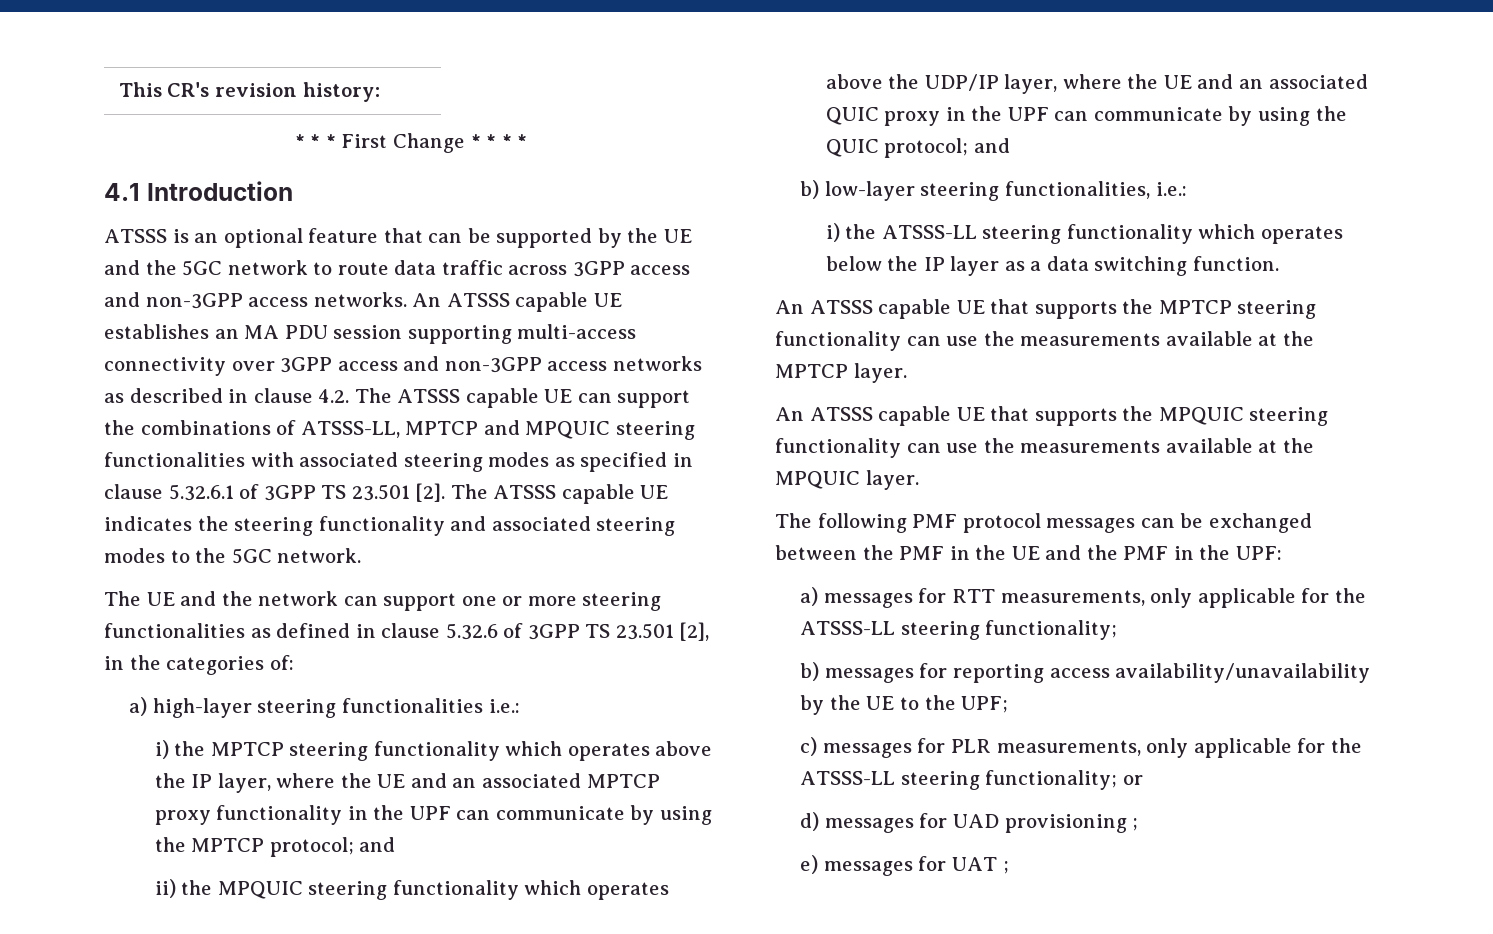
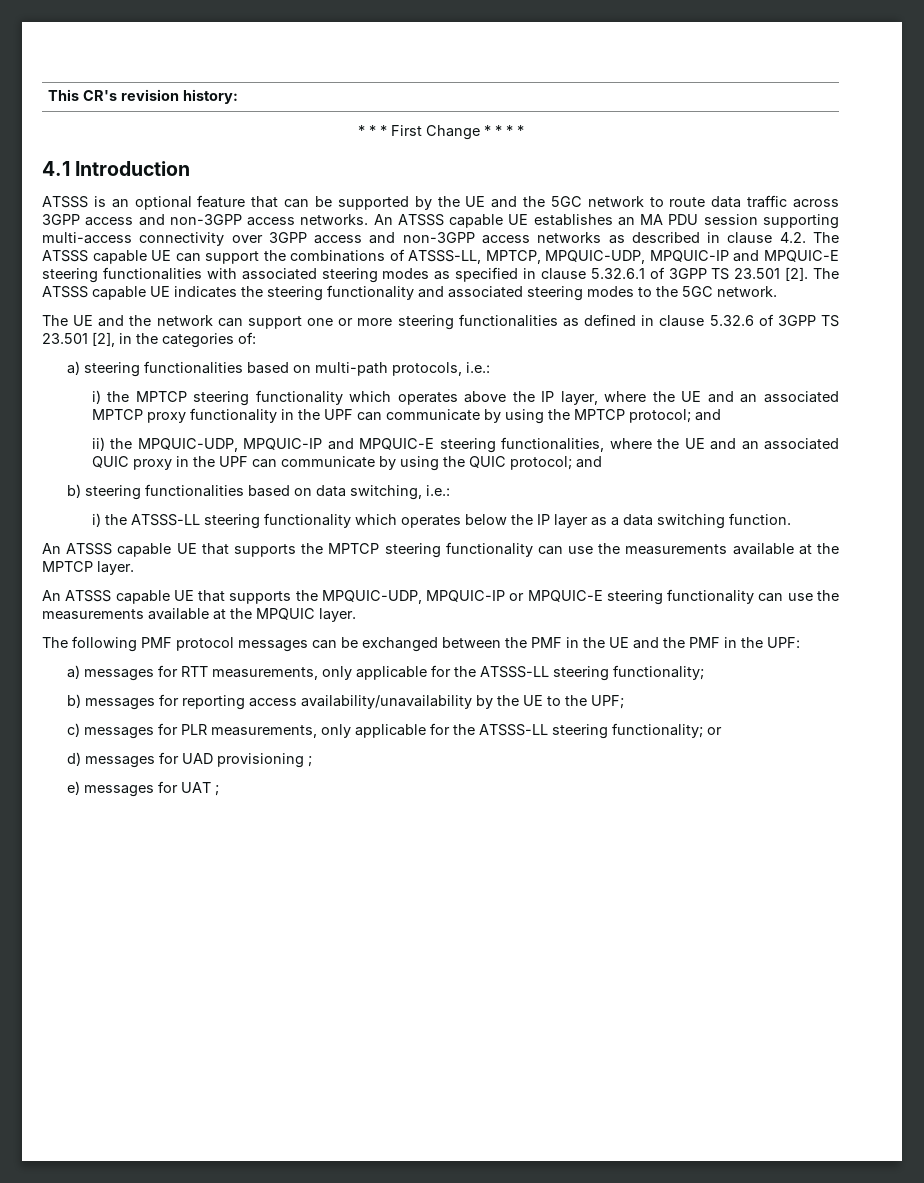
- An ATSSS capable UE establishes an MA PDU session supporting multi-access connectivity over 3GPP access and non-3GPP access networks as described in clause 4.2. The ATSSS capable UE can support the combinations of ATSSS-LL, MPTCP and MPQUIC steering functionalities with associated steering modes as specified in clause 5.32.6.1 of 3GPP TS 23.501 [2].
+ An ATSSS capable UE establishes an MA PDU session supporting multi-access connectivity over 3GPP access and non-3GPP access networks as described in clause 4.2. The ATSSS capable UE can support the combinations of ATSSS-LL, MPTCP, MPQUIC-UDP, MPQUIC-IP and MPQUIC-E steering functionalities with associated steering modes as specified in clause 5.32.6.1 of 3GPP TS 23.501 [2].
- a) high-layer steering functionalities i.e.:
+ a) steering functionalities based on multi-path protocols, i.e.:
- ii) the MPQUIC steering functionality which operates above the UDP/IP layer, where the UE and an associated QUIC proxy in the UPF can communicate by using the QUIC protocol; and
+ ii) the MPQUIC-UDP, MPQUIC-IP and MPQUIC-E steering functionalities, where the UE and an associated QUIC proxy in the UPF can communicate by using the QUIC protocol; and
- b) low-layer steering functionalities, i.e.:
+ b) steering functionalities based on data switching, i.e.:
- An ATSSS capable UE that supports the MPQUIC steering functionality can use the measurements available at the MPQUIC layer.
+ An ATSSS capable UE that supports the MPQUIC-UDP, MPQUIC-IP or MPQUIC-E steering functionality can use the measurements available at the MPQUIC layer.

